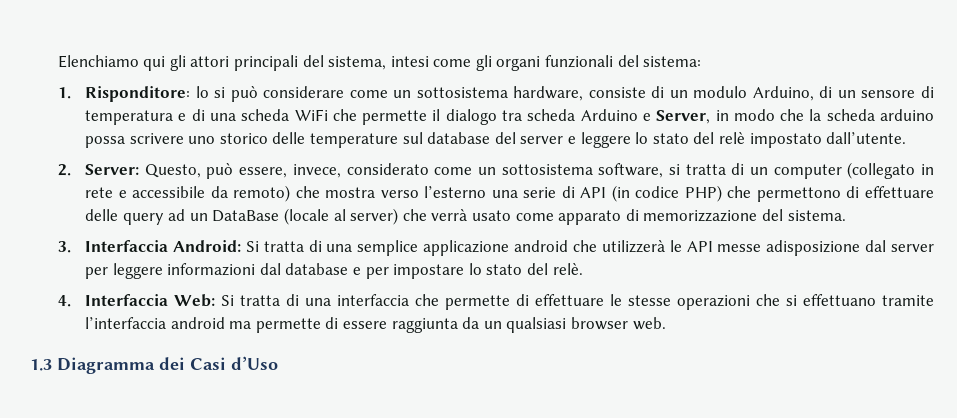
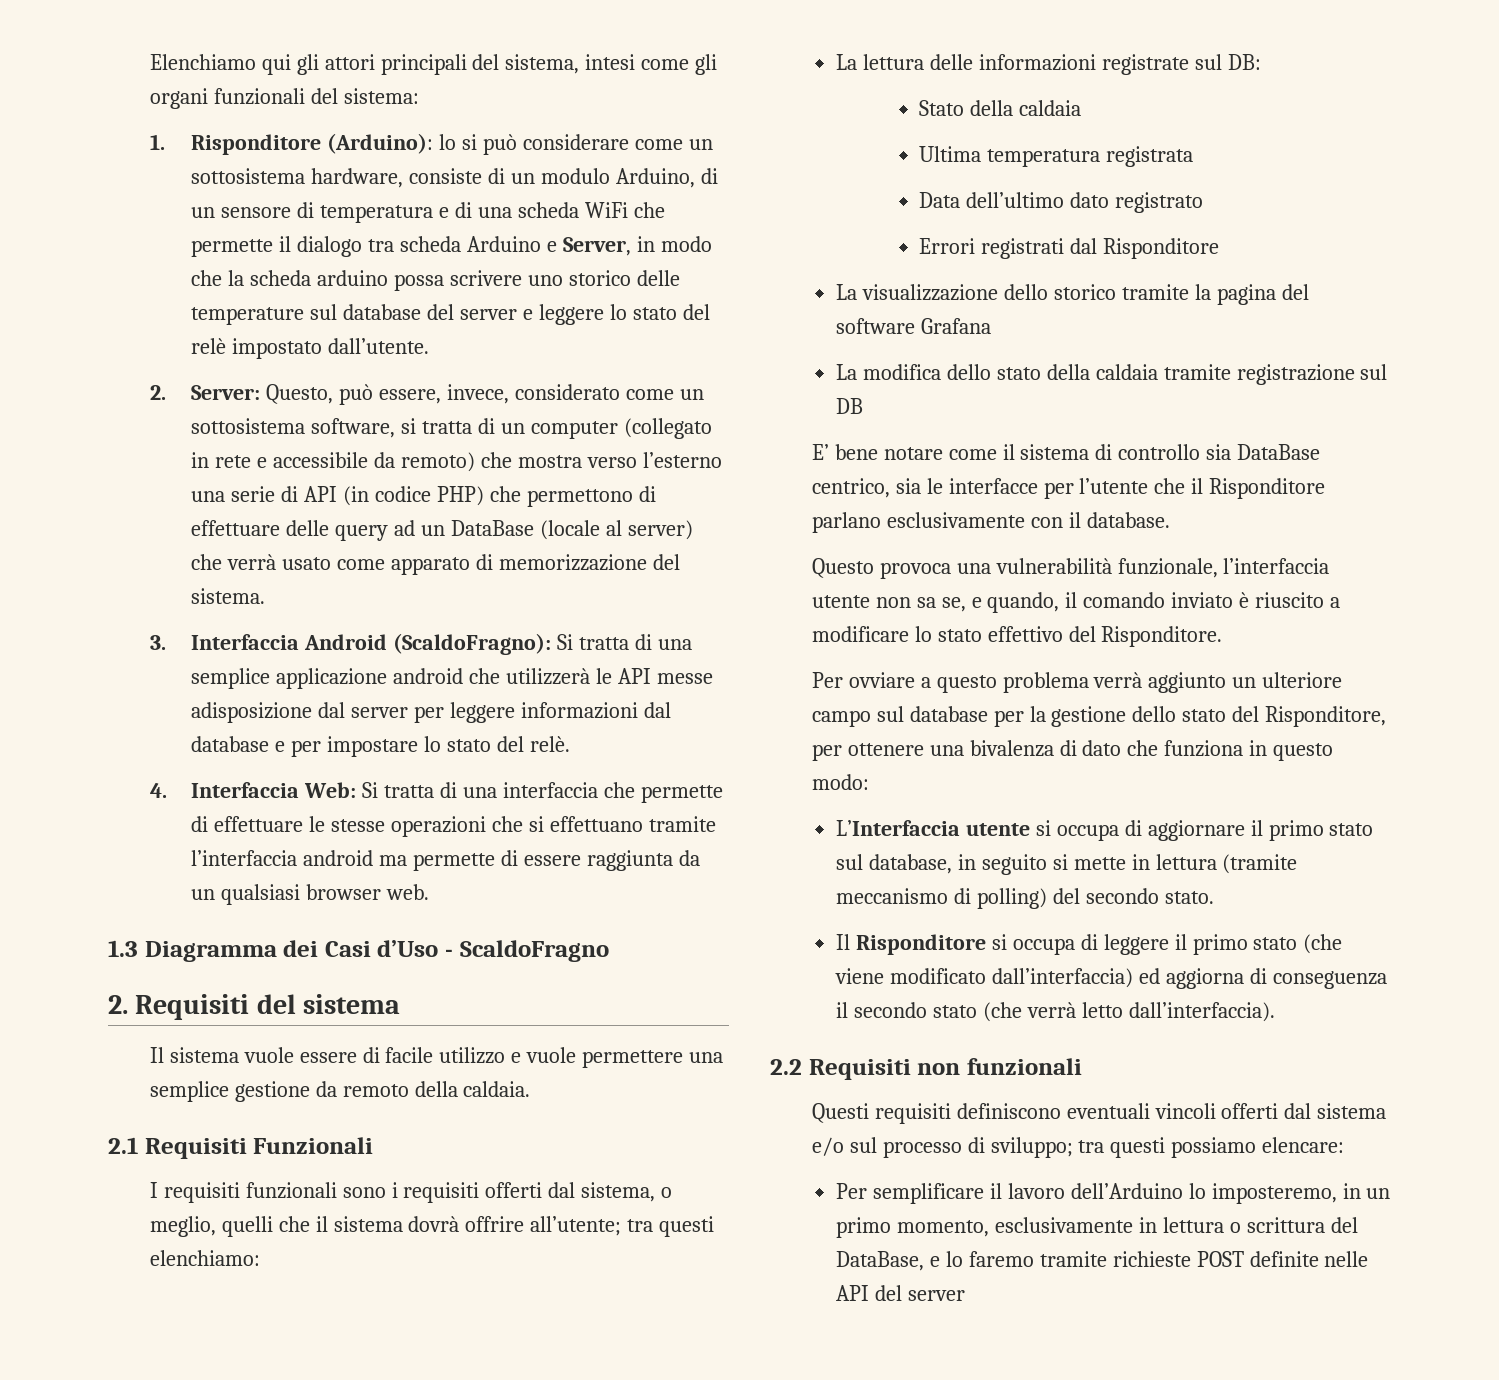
- 1. Risponditore: lo si può considerare come un sottosistema hardware, consiste di un modulo Arduino, di un sensore di temperatura e di una scheda WiFi che permette il dialogo tra scheda Arduino e Server, in modo che la scheda arduino possa scrivere uno storico delle temperature sul database del server e leggere lo stato del relè impostato dall’utente.
+ 1. Risponditore (Arduino): lo si può considerare come un sottosistema hardware, consiste di un modulo Arduino, di un sensore di temperatura e di una scheda WiFi che permette il dialogo tra scheda Arduino e Server, in modo che la scheda arduino possa scrivere uno storico delle temperature sul database del server e leggere lo stato del relè impostato dall’utente.
- 3. Interfaccia Android: Si tratta di una semplice applicazione android che utilizzerà le API messe adisposizione dal server per leggere informazioni dal database e per impostare lo stato del relè.
+ 3. Interfaccia Android (ScaldoFragno): Si tratta di una semplice applicazione android che utilizzerà le API messe adisposizione dal server per leggere informazioni dal database e per impostare lo stato del relè.
- 1.3 Diagramma dei Casi d’Uso
+ 1.3 Diagramma dei Casi d’Uso - ScaldoFragno
+ 2. Requisiti del sistema
+ Il sistema vuole essere di facile utilizzo e vuole permettere una semplice gestione da remoto della caldaia.
+ 2.1 Requisiti Funzionali
+ I requisiti funzionali sono i requisiti offerti dal sistema, o meglio, quelli che il sistema dovrà offrire all’utente; tra questi elenchiamo:
+ La lettura delle informazioni registrate sul DB:
+ Stato della caldaia
+ Ultima temperatura registrata
+ Data dell’ultimo dato registrato
+ Errori registrati dal Risponditore
+ La visualizzazione dello storico tramite la pagina del software Grafana
+ La modifica dello stato della caldaia tramite registrazione sul DB
+ E’ bene notare come il sistema di controllo sia DataBase centrico, sia le interfacce per l’utente che il Risponditore parlano esclusivamente con il database.
+ Questo provoca una vulnerabilità funzionale, l’interfaccia utente non sa se, e quando, il comando inviato è riuscito a modificare lo stato effettivo del Risponditore.
+ Per ovviare a questo problema verrà aggiunto un ulteriore campo sul database per la gestione dello stato del Risponditore, per ottenere una bivalenza di dato che funziona in questo modo:
+ L’Interfaccia utente si occupa di aggiornare il primo stato sul database, in seguito si mette in lettura (tramite meccanismo di polling) del secondo stato.
+ Il Risponditore si occupa di leggere il primo stato (che viene modificato dall’interfaccia) ed aggiorna di conseguenza il secondo stato (che verrà letto dall’interfaccia).
+ 2.2 Requisiti non funzionali
+ Questi requisiti definiscono eventuali vincoli offerti dal sistema e/o sul processo di sviluppo; tra questi possiamo elencare:
+ Per semplificare il lavoro dell’Arduino lo imposteremo, in un primo momento, esclusivamente in lettura o scrittura del DataBase, e lo faremo tramite richieste POST definite nelle API del server

